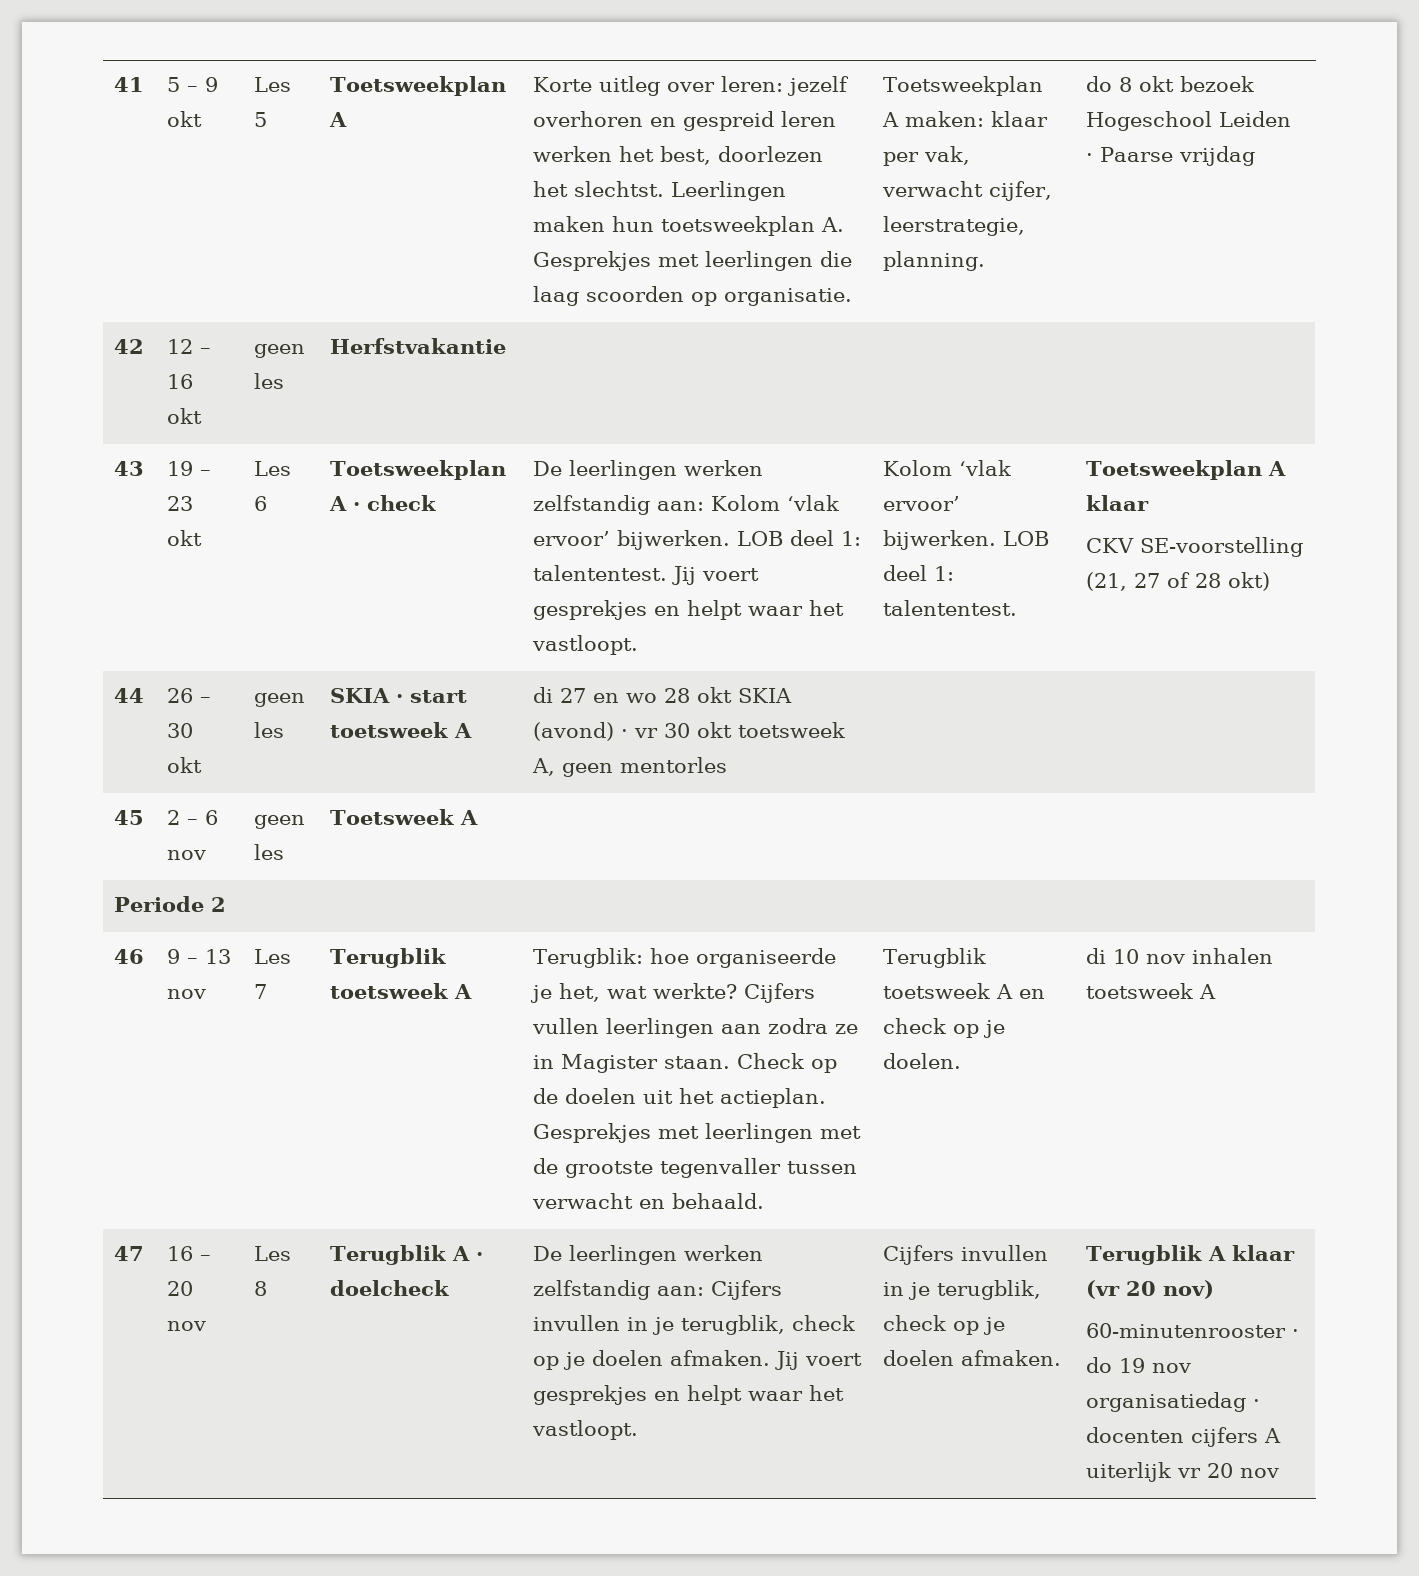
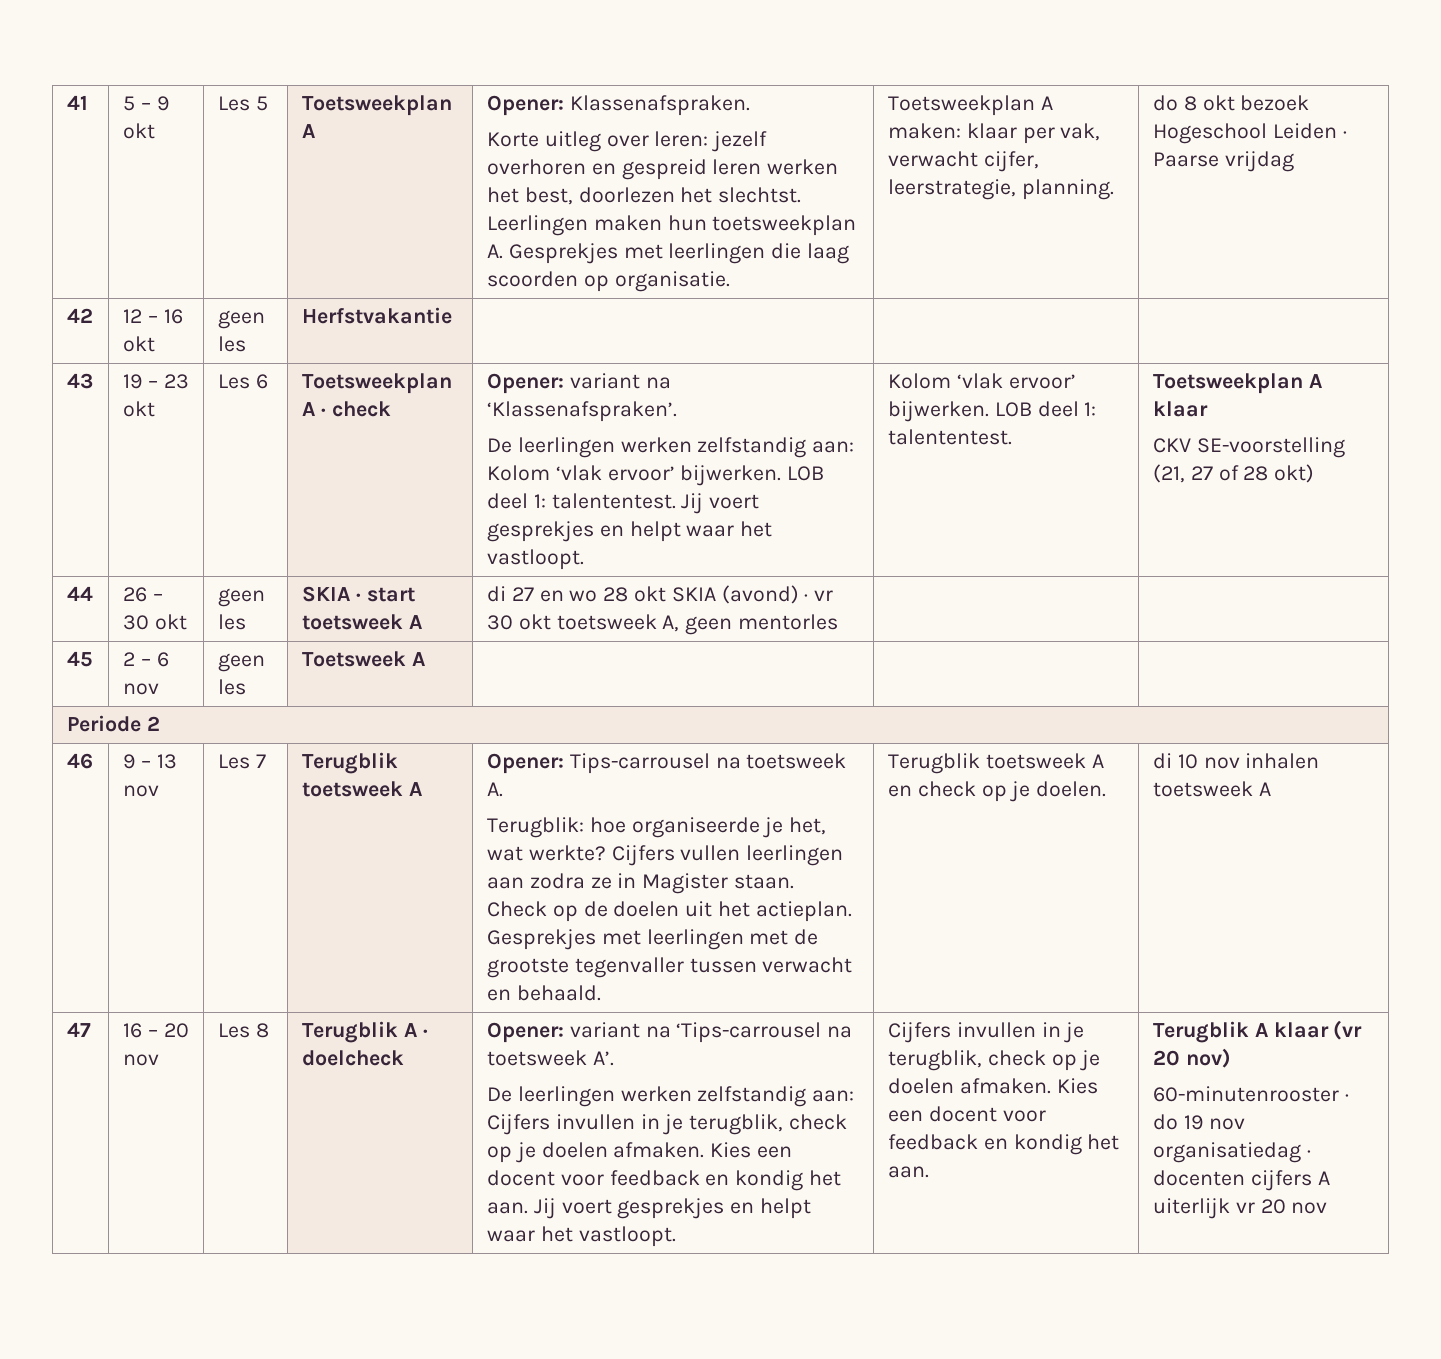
+ Opener: Klassenafspraken.
+ Opener: variant na ‘Klassenafspraken’.
+ Opener: Tips-carrousel na toetsweek A.
+ Opener: variant na ‘Tips-carrousel na toetsweek A’.
- De leerlingen werken zelfstandig aan: Cijfers invullen in je terugblik, check op je doelen afmaken.
+ De leerlingen werken zelfstandig aan: Cijfers invullen in je terugblik, check op je doelen afmaken. Kies een docent voor feedback en kondig het aan.
- Jij voert gesprekjes en helpt waar het vastloopt. | Cijfers invullen in je terugblik, check op je doelen afmaken.
+ Jij voert gesprekjes en helpt waar het vastloopt. | Cijfers invullen in je terugblik, check op je doelen afmaken. Kies een docent voor feedback en kondig het aan.

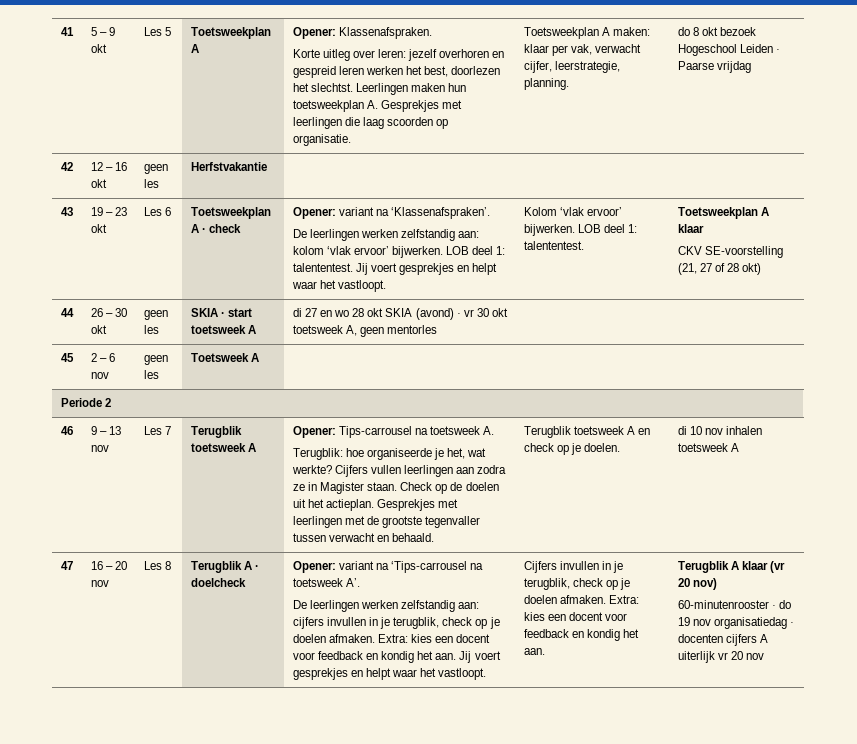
- De leerlingen werken zelfstandig aan: Kolom ‘vlak ervoor’ bijwerken.
+ De leerlingen werken zelfstandig aan: kolom ‘vlak ervoor’ bijwerken.
- De leerlingen werken zelfstandig aan: Cijfers invullen in je terugblik, check op je doelen afmaken. Kies een docent voor feedback en kondig het aan.
+ De leerlingen werken zelfstandig aan: cijfers invullen in je terugblik, check op je doelen afmaken. Extra: kies een docent voor feedback en kondig het aan.
- Jij voert gesprekjes en helpt waar het vastloopt. | Cijfers invullen in je terugblik, check op je doelen afmaken. Kies een docent voor feedback en kondig het aan.
+ Jij voert gesprekjes en helpt waar het vastloopt. | Cijfers invullen in je terugblik, check op je doelen afmaken. Extra: kies een docent voor feedback en kondig het aan.

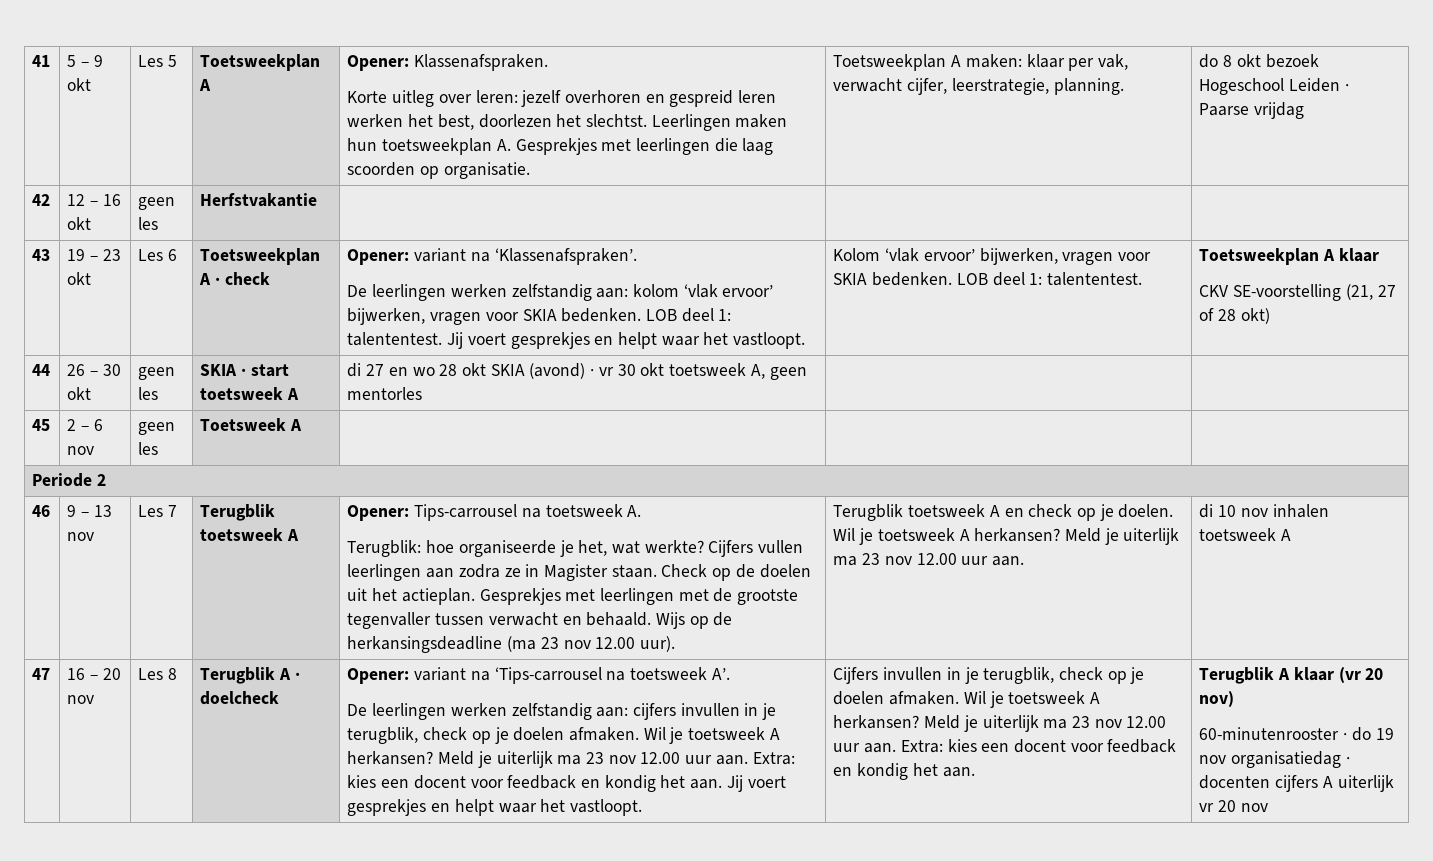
- De leerlingen werken zelfstandig aan: kolom ‘vlak ervoor’ bijwerken.
+ De leerlingen werken zelfstandig aan: kolom ‘vlak ervoor’ bijwerken, vragen voor SKIA bedenken.
- Kolom ‘vlak ervoor’ bijwerken.
+ Kolom ‘vlak ervoor’ bijwerken, vragen voor SKIA bedenken.
+ Wijs op de herkansingsdeadline (ma 23 nov 12.00 uur).
- Terugblik toetsweek A en check op je doelen.
+ Terugblik toetsweek A en check op je doelen. Wil je toetsweek A herkansen? Meld je uiterlijk ma 23 nov 12.00 uur aan.
- De leerlingen werken zelfstandig aan: cijfers invullen in je terugblik, check op je doelen afmaken.
+ De leerlingen werken zelfstandig aan: cijfers invullen in je terugblik, check op je doelen afmaken. Wil je toetsweek A herkansen? Meld je uiterlijk ma 23 nov 12.00 uur aan.
- Cijfers invullen in je terugblik, check op je doelen afmaken.
+ Cijfers invullen in je terugblik, check op je doelen afmaken. Wil je toetsweek A herkansen? Meld je uiterlijk ma 23 nov 12.00 uur aan.

